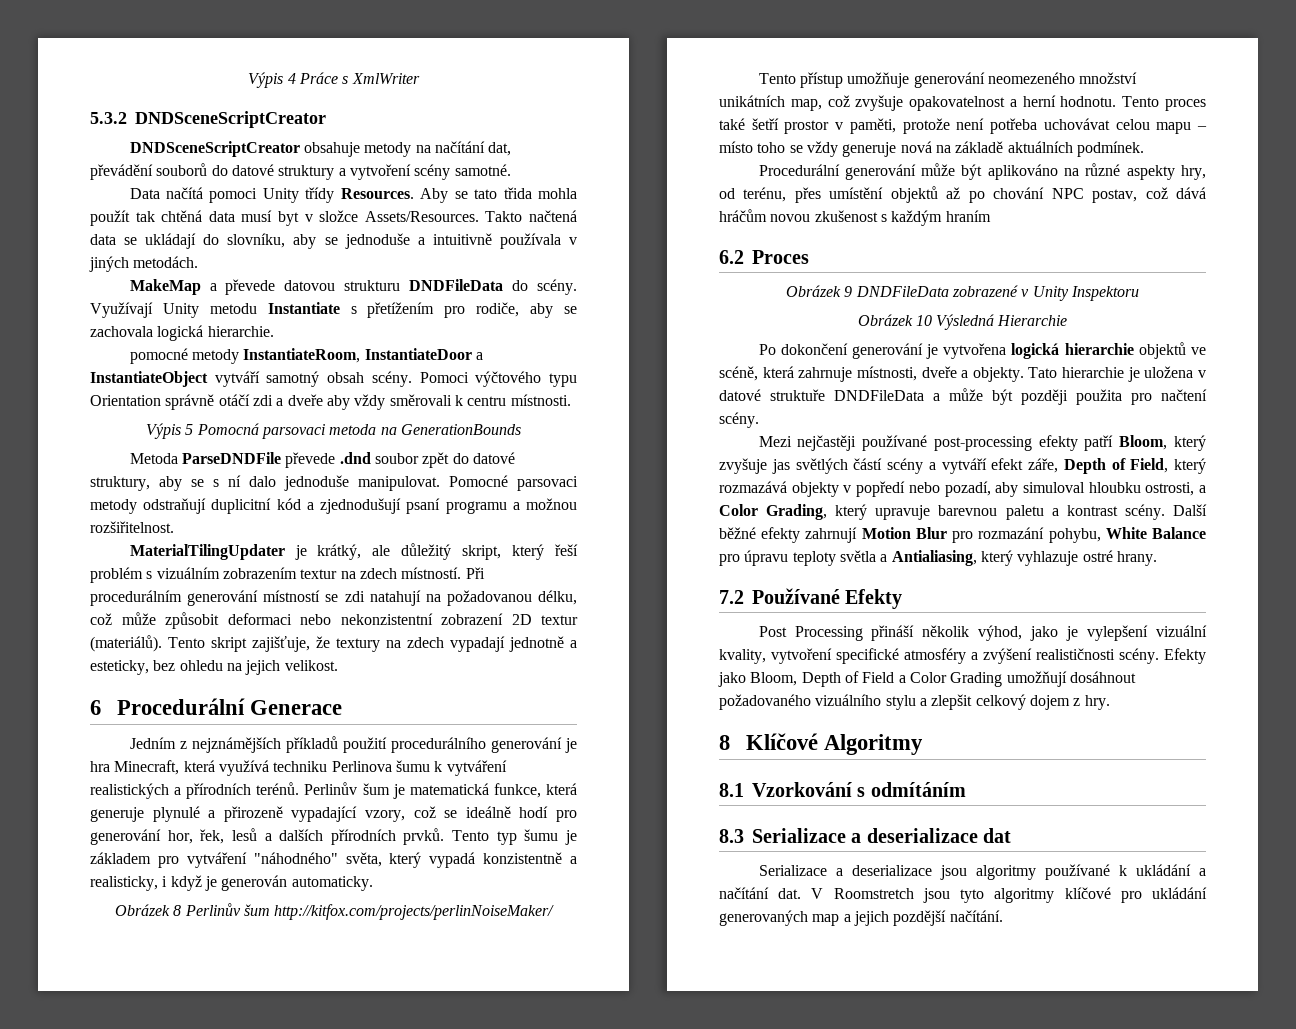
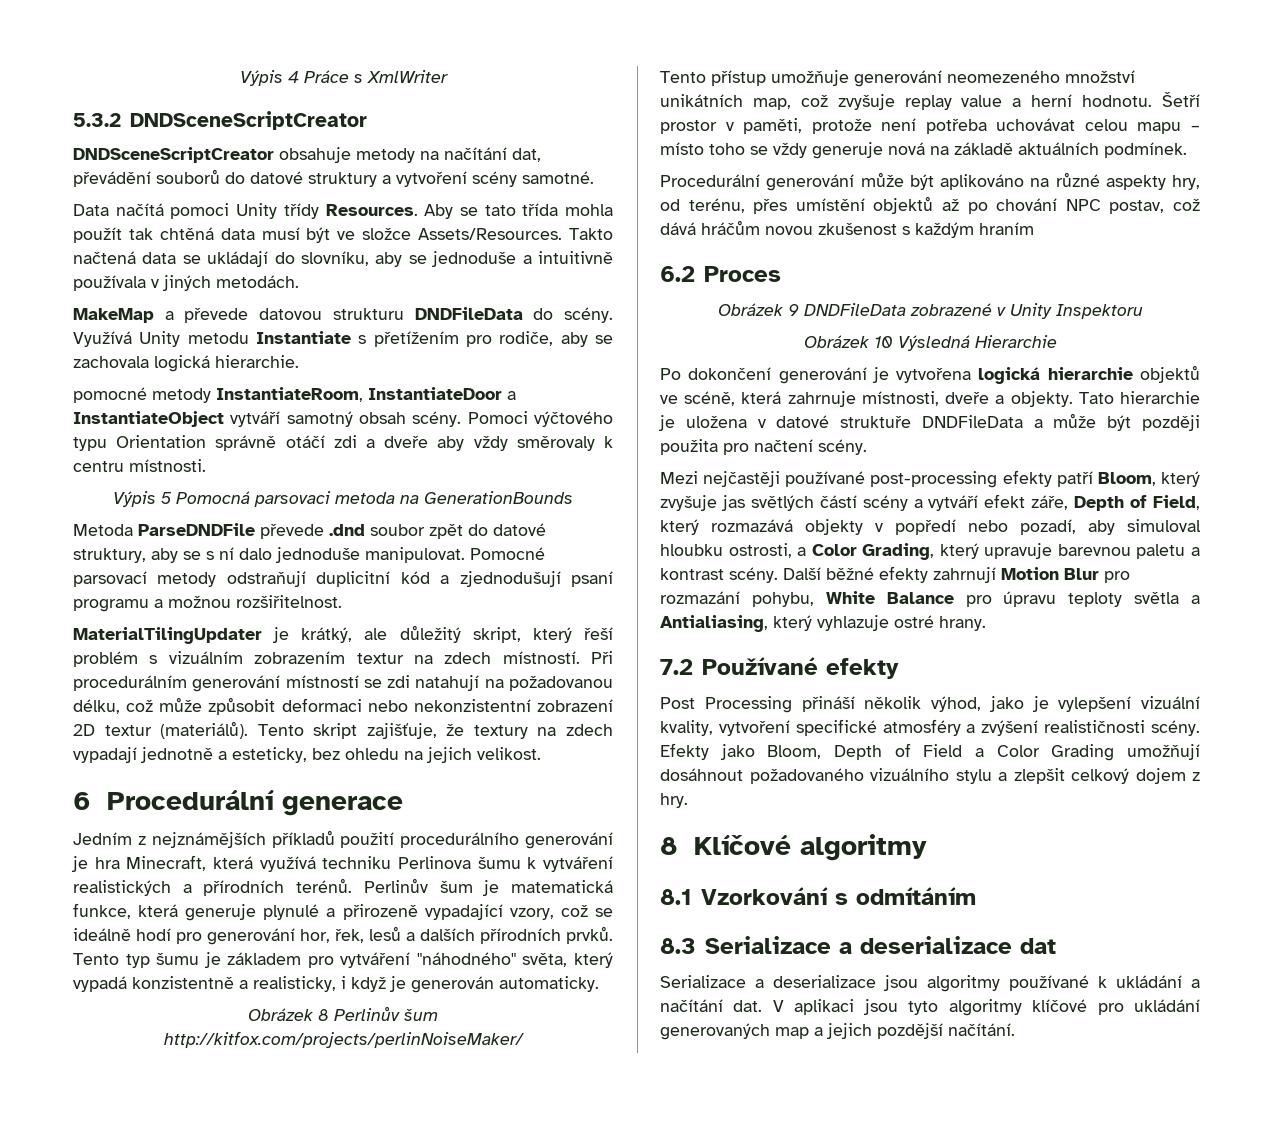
- Aby se tato třida mohla použít tak chtěná data musí byt v složce Assets/Resources.
+ Aby se tato třída mohla použít tak chtěná data musí být ve složce Assets/Resources.
- Využívají Unity metodu Instantiate s přetížením pro rodiče, aby se zachovala logická hierarchie.
+ Využívá Unity metodu Instantiate s přetížením pro rodiče, aby se zachovala logická hierarchie.
- Pomoci výčtového typu Orientation správně otáčí zdi a dveře aby vždy směrovali k centru místnosti.
+ Pomoci výčtového typu Orientation správně otáčí zdi a dveře aby vždy směrovaly k centru místnosti.
- Pomocné parsovaci metody odstraňují duplicitní kód a zjednodušují psaní programu a možnou rozšiřitelnost.
+ Pomocné parsovací metody odstraňují duplicitní kód a zjednodušují psaní programu a možnou rozšiřitelnost.
- 6 Procedurální Generace
+ 6 Procedurální generace
- Tento přístup umožňuje generování neomezeného množství unikátních map, což zvyšuje opakovatelnost a herní hodnotu.
+ Tento přístup umožňuje generování neomezeného množství unikátních map, což zvyšuje replay value a herní hodnotu.
- Tento proces také šetří prostor v paměti, protože není potřeba uchovávat celou mapu – místo toho se vždy generuje nová na základě aktuálních podmínek.
+ Šetří prostor v paměti, protože není potřeba uchovávat celou mapu – místo toho se vždy generuje nová na základě aktuálních podmínek.
- 7.2 Používané Efekty
+ 7.2 Používané efekty
- 8 Klíčové Algoritmy
+ 8 Klíčové algoritmy
- V Roomstretch jsou tyto algoritmy klíčové pro ukládání generovaných map a jejich pozdější načítání.
+ V aplikaci jsou tyto algoritmy klíčové pro ukládání generovaných map a jejich pozdější načítání.

